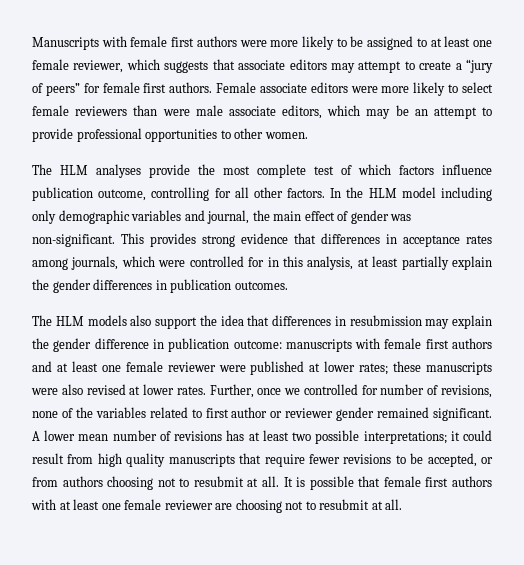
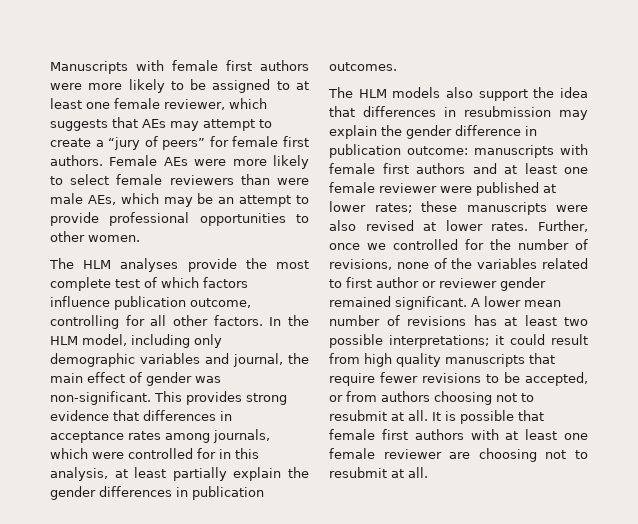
- Manuscripts with female first authors were more likely to be assigned to at least one female reviewer, which suggests that associate editors may attempt to create a “jury of peers” for female first authors.
+ Manuscripts with female first authors were more likely to be assigned to at least one female reviewer, which suggests that AEs may attempt to create a “jury of peers” for female first authors.
- Female associate editors were more likely to select female reviewers than were male associate editors, which may be an attempt to provide professional opportunities to other women.
+ Female AEs were more likely to select female reviewers than were male AEs, which may be an attempt to provide professional opportunities to other women.
- In the HLM model including only demographic variables and journal, the main effect of gender was non-significant.
+ In the HLM model, including only demographic variables and journal, the main effect of gender was non-significant.
- Further, once we controlled for number of revisions, none of the variables related to first author or reviewer gender remained significant.
+ Further, once we controlled for the number of revisions, none of the variables related to first author or reviewer gender remained significant.

